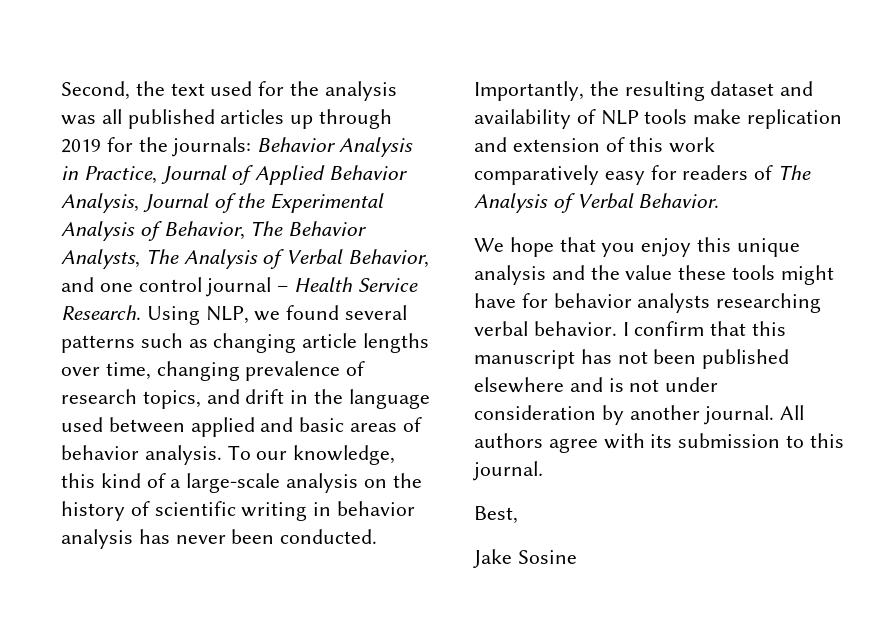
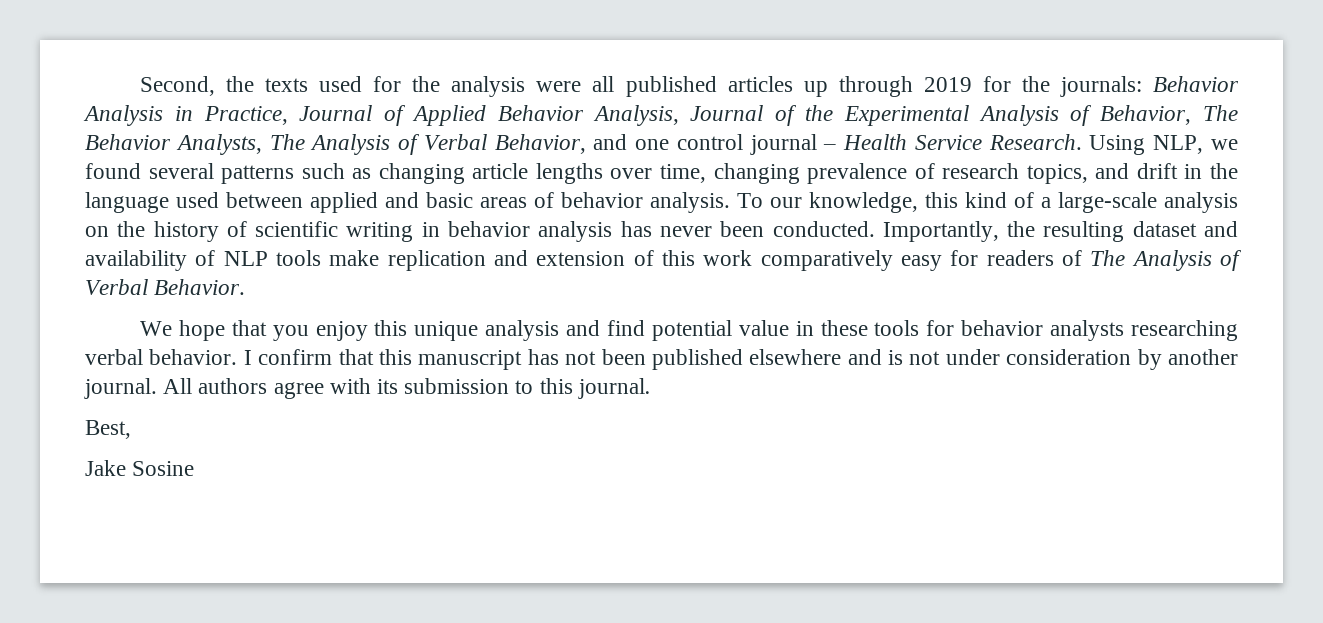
- Second, the text used for the analysis was all published articles up through 2019 for the journals: Behavior Analysis in Practice, Journal of Applied Behavior Analysis, Journal of the Experimental Analysis of Behavior, The Behavior Analysts, The Analysis of Verbal Behavior, and one control journal – Health Service Research.
+ Second, the texts used for the analysis were all published articles up through 2019 for the journals: Behavior Analysis in Practice, Journal of Applied Behavior Analysis, Journal of the Experimental Analysis of Behavior, The Behavior Analysts, The Analysis of Verbal Behavior, and one control journal – Health Service Research.
- We hope that you enjoy this unique analysis and the value these tools might have for behavior analysts researching verbal behavior.
+ We hope that you enjoy this unique analysis and find potential value in these tools for behavior analysts researching verbal behavior.

